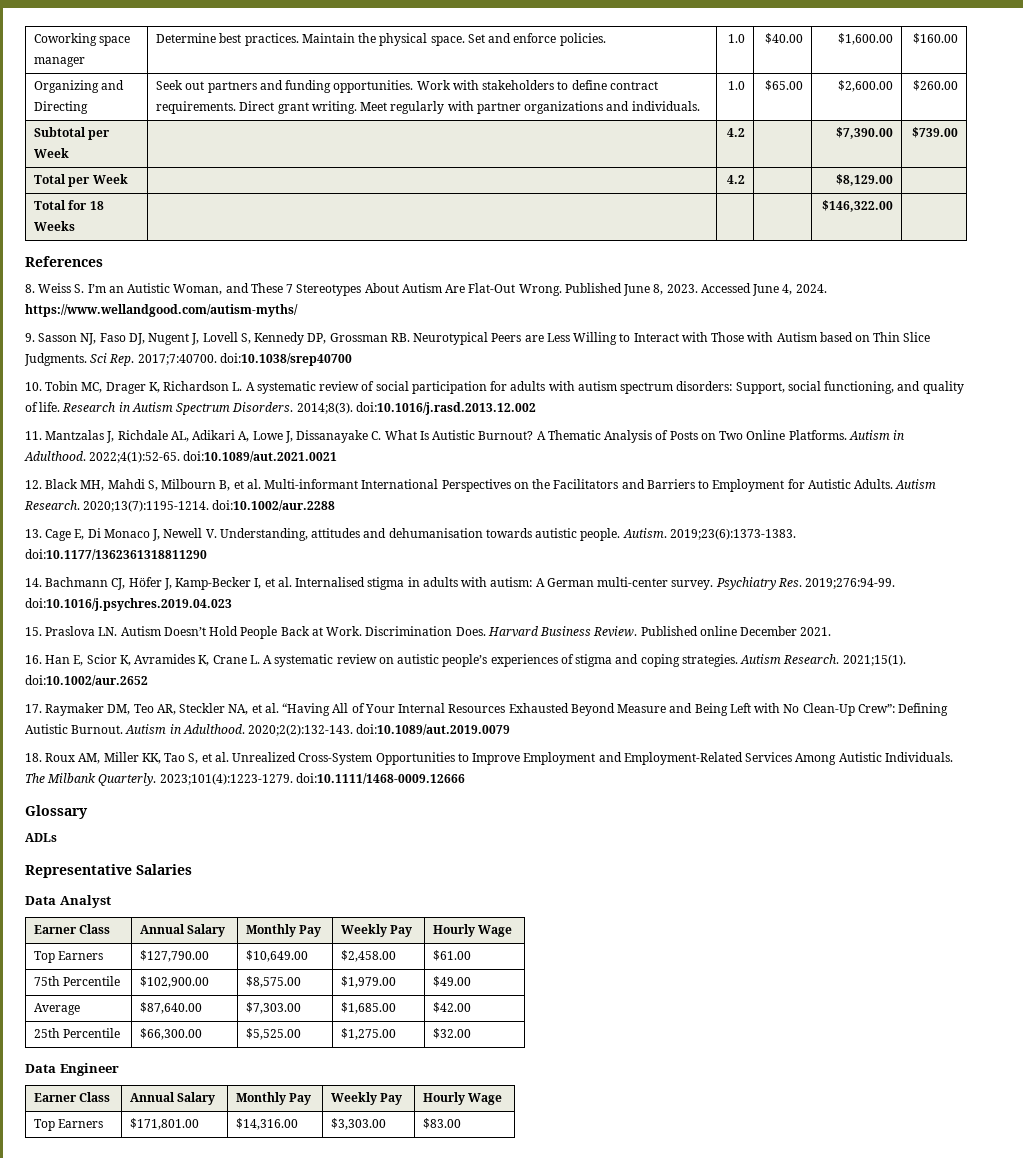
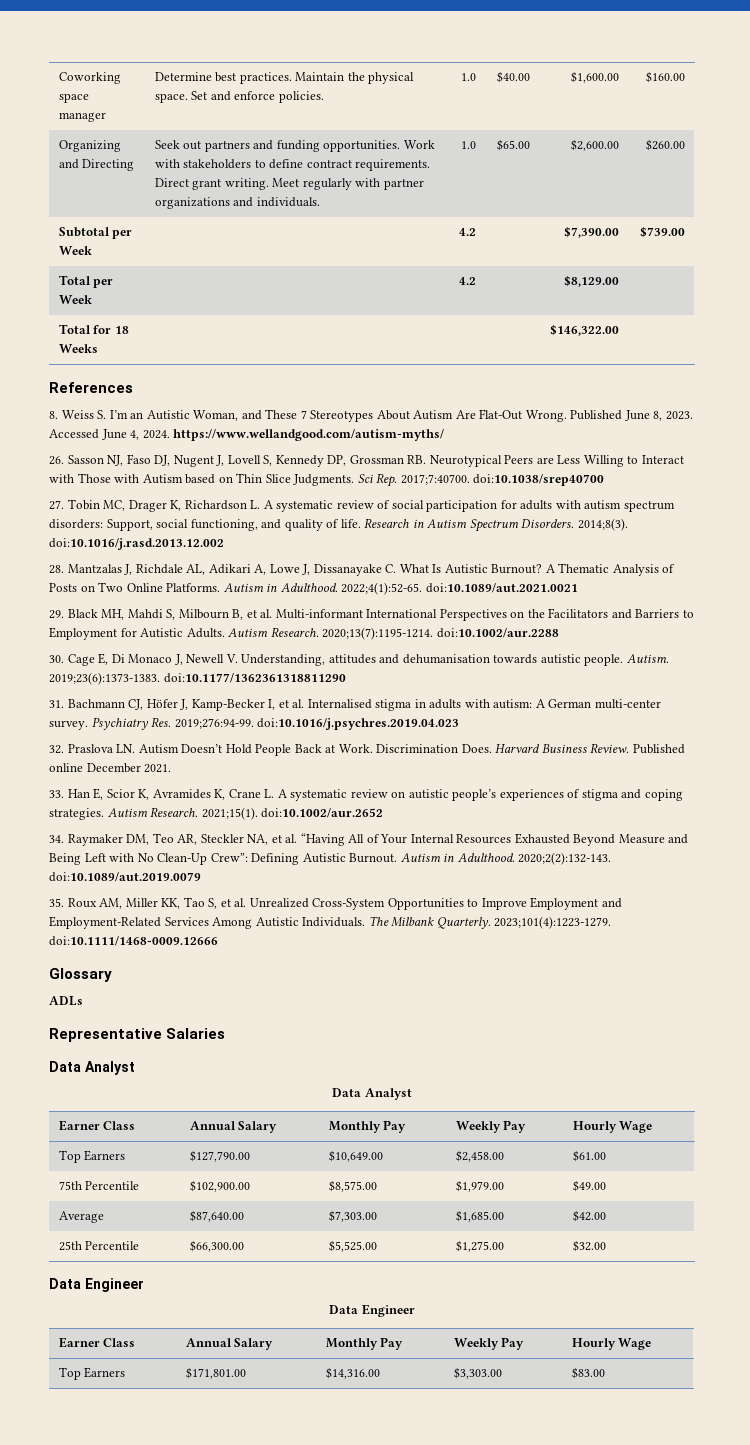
- 9. Sasson NJ, Faso DJ, Nugent J, Lovell S, Kennedy DP, Grossman RB. Neurotypical Peers are Less Willing to Interact with Those with Autism based on Thin Slice Judgments.
+ 26. Sasson NJ, Faso DJ, Nugent J, Lovell S, Kennedy DP, Grossman RB. Neurotypical Peers are Less Willing to Interact with Those with Autism based on Thin Slice Judgments.
- 10. Tobin MC, Drager K, Richardson L. A systematic review of social participation for adults with autism spectrum disorders: Support, social functioning, and quality of life.
+ 27. Tobin MC, Drager K, Richardson L. A systematic review of social participation for adults with autism spectrum disorders: Support, social functioning, and quality of life.
- 11. Mantzalas J, Richdale AL, Adikari A, Lowe J, Dissanayake C. What Is Autistic Burnout?
+ 28. Mantzalas J, Richdale AL, Adikari A, Lowe J, Dissanayake C. What Is Autistic Burnout?
- 12. Black MH, Mahdi S, Milbourn B, et al. Multi-informant International Perspectives on the Facilitators and Barriers to Employment for Autistic Adults.
+ 29. Black MH, Mahdi S, Milbourn B, et al. Multi-informant International Perspectives on the Facilitators and Barriers to Employment for Autistic Adults.
- 13. Cage E, Di Monaco J, Newell V. Understanding, attitudes and dehumanisation towards autistic people.
+ 30. Cage E, Di Monaco J, Newell V. Understanding, attitudes and dehumanisation towards autistic people.
- 14. Bachmann CJ, Höfer J, Kamp-Becker I, et al. Internalised stigma in adults with autism: A German multi-center survey.
+ 31. Bachmann CJ, Höfer J, Kamp-Becker I, et al. Internalised stigma in adults with autism: A German multi-center survey.
- 15. Praslova LN. Autism Doesn’t Hold People Back at Work.
+ 32. Praslova LN. Autism Doesn’t Hold People Back at Work.
- 16. Han E, Scior K, Avramides K, Crane L. A systematic review on autistic people’s experiences of stigma and coping strategies.
+ 33. Han E, Scior K, Avramides K, Crane L. A systematic review on autistic people’s experiences of stigma and coping strategies.
- 17. Raymaker DM, Teo AR, Steckler NA, et al. “Having All of Your Internal Resources Exhausted Beyond Measure and Being Left with No Clean-Up Crew”: Defining Autistic Burnout.
+ 34. Raymaker DM, Teo AR, Steckler NA, et al. “Having All of Your Internal Resources Exhausted Beyond Measure and Being Left with No Clean-Up Crew”: Defining Autistic Burnout.
- 18. Roux AM, Miller KK, Tao S, et al. Unrealized Cross-System Opportunities to Improve Employment and Employment-Related Services Among Autistic Individuals.
+ 35. Roux AM, Miller KK, Tao S, et al. Unrealized Cross-System Opportunities to Improve Employment and Employment-Related Services Among Autistic Individuals.
  Representative Salaries
+ Data Analyst
  25th Percentile | $66,300.00 | $5,525.00 | $1,275.00 | $32.00
+ Data Engineer

